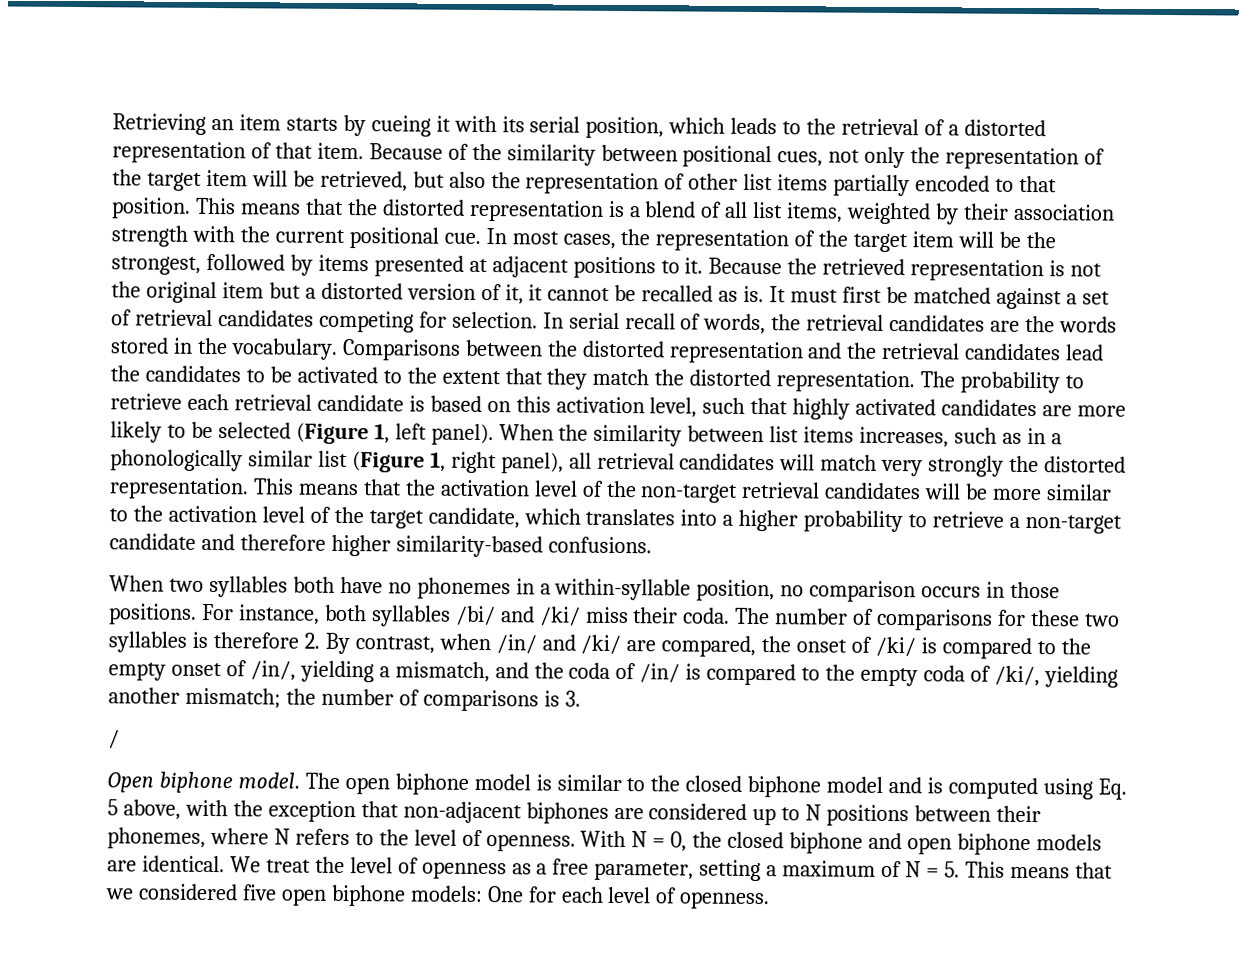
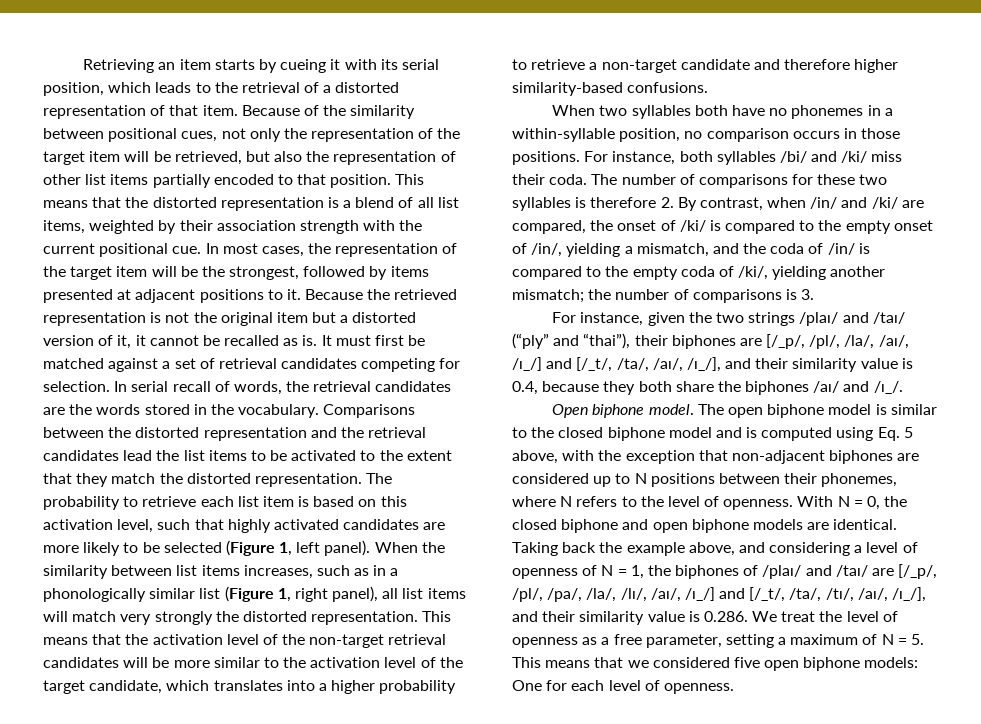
- Comparisons between the distorted representation and the retrieval candidates lead the candidates to be activated to the extent that they match the distorted representation.
+ Comparisons between the distorted representation and the retrieval candidates lead the list items to be activated to the extent that they match the distorted representation.
- The probability to retrieve each retrieval candidate is based on this activation level, such that highly activated candidates are more likely to be selected (Figure 1, left panel).
+ The probability to retrieve each list item is based on this activation level, such that highly activated candidates are more likely to be selected (Figure 1, left panel).
- When the similarity between list items increases, such as in a phonologically similar list (Figure 1, right panel), all retrieval candidates will match very strongly the distorted representation.
+ When the similarity between list items increases, such as in a phonologically similar list (Figure 1, right panel), all list items will match very strongly the distorted representation.
- /
+ For instance, given the two strings /plaɪ/ and /taɪ/ (“ply” and “thai”), their biphones are [/_p/, /pl/, /la/, /aɪ/, /ɪ_/] and [/_t/, /ta/, /aɪ/, /ɪ_/], and their similarity value is 0.4, because they both share the biphones /aɪ/ and /ɪ_/.
- We treat the level of openness as a free parameter, setting a maximum of N = 5. This means that we considered five open biphone models: One for each level of openness.
+ Taking back the example above, and considering a level of openness of N = 1, the biphones of /plaɪ/ and /taɪ/ are [/_p/, /pl/, /pa/, /la/, /lɪ/, /aɪ/, /ɪ_/] and [/_t/, /ta/, /tɪ/, /aɪ/, /ɪ_/], and their similarity value is 0.286. We treat the level of openness as a free parameter, setting a maximum of N = 5. This means that we considered five open biphone models: One for each level of openness.

